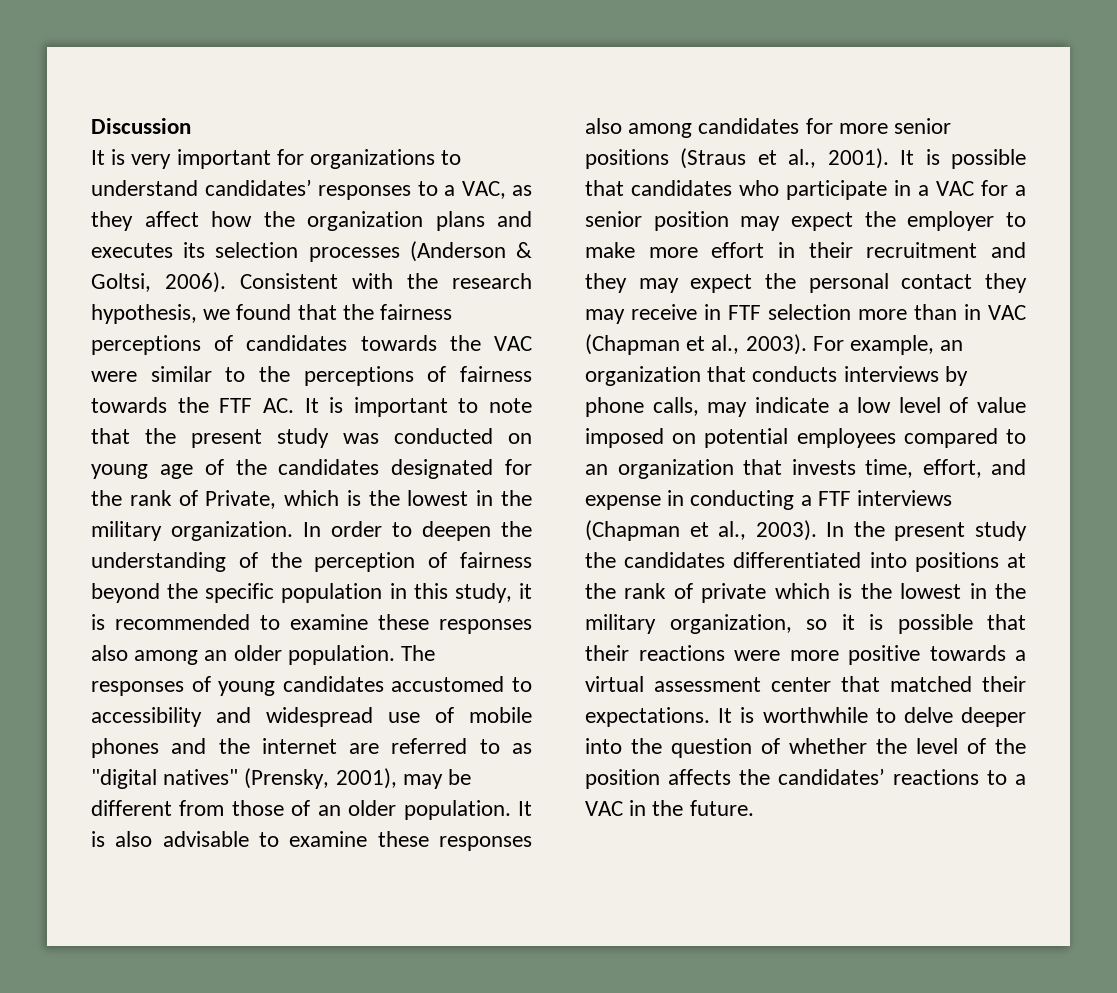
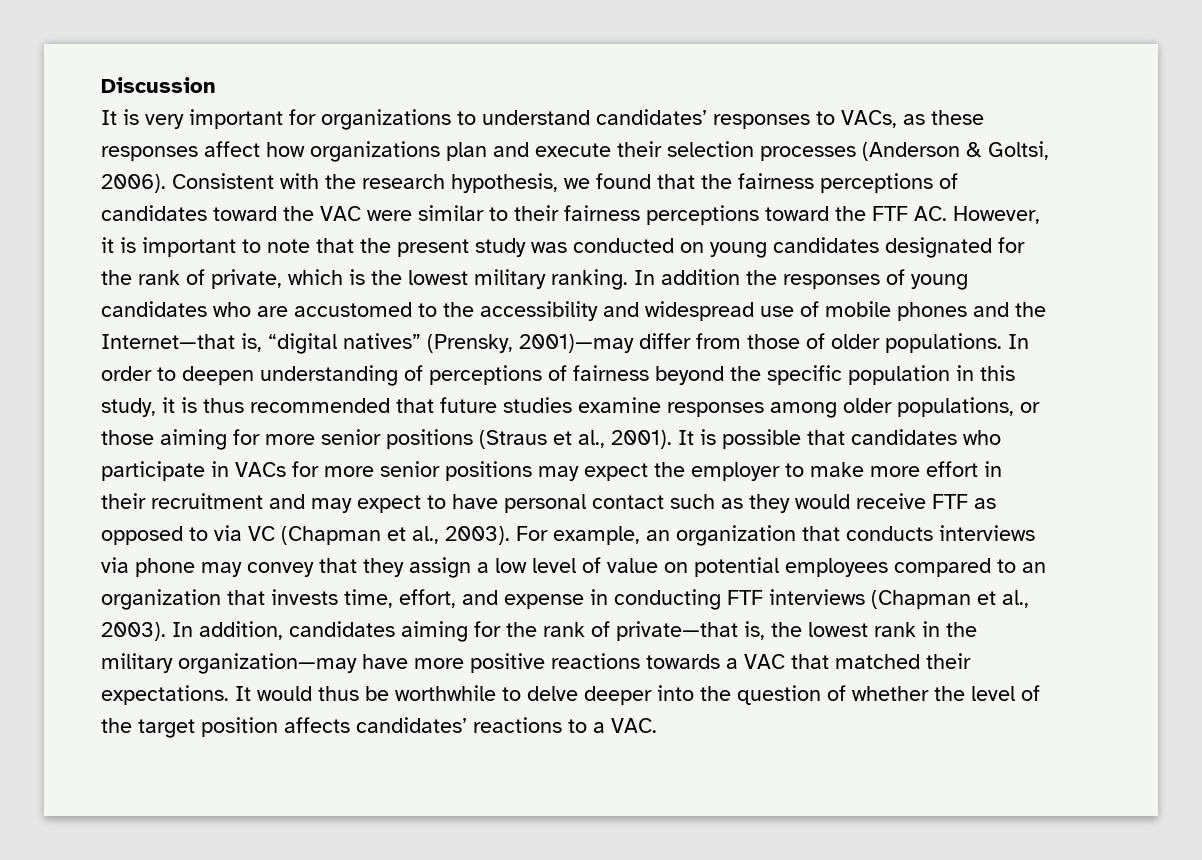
- It is very important for organizations to understand candidates’ responses to a VAC, as they affect how the organization plans and executes its selection processes (Anderson & Goltsi, 2006).
+ It is very important for organizations to understand candidates’ responses to VACs, as these responses affect how organizations plan and execute their selection processes (Anderson & Goltsi, 2006).
- Consistent with the research hypothesis, we found that the fairness perceptions of candidates towards the VAC were similar to the perceptions of fairness towards the FTF AC. It is important to note that the present study was conducted on young age of the candidates designated for the rank of Private, which is the lowest in the military organization.
+ Consistent with the research hypothesis, we found that the fairness perceptions of candidates toward the VAC were similar to their fairness perceptions toward the FTF AC. However, it is important to note that the present study was conducted on young candidates designated for the rank of private, which is the lowest military ranking. In addition the responses of young candidates who are accustomed to the accessibility and widespread use of mobile phones and the Internet—that is, “digital natives” (Prensky, 2001)—may differ from those of older populations.
- In order to deepen the understanding of the perception of fairness beyond the specific population in this study, it is recommended to examine these responses also among an older population. The responses of young candidates accustomed to accessibility and widespread use of mobile phones and the internet are referred to as "digital natives" (Prensky, 2001), may be different from those of an older population. It is also advisable to examine these responses also among candidates for more senior positions (Straus et al., 2001).
+ In order to deepen understanding of perceptions of fairness beyond the specific population in this study, it is thus recommended that future studies examine responses among older populations, or those aiming for more senior positions (Straus et al., 2001).
- It is possible that candidates who participate in a VAC for a senior position may expect the employer to make more effort in their recruitment and they may expect the personal contact they may receive in FTF selection more than in VAC (Chapman et al., 2003).
+ It is possible that candidates who participate in VACs for more senior positions may expect the employer to make more effort in their recruitment and may expect to have personal contact such as they would receive FTF as opposed to via VC (Chapman et al., 2003).
- For example, an organization that conducts interviews by phone calls, may indicate a low level of value imposed on potential employees compared to an organization that invests time, effort, and expense in conducting a FTF interviews (Chapman et al., 2003).
+ For example, an organization that conducts interviews via phone may convey that they assign a low level of value on potential employees compared to an organization that invests time, effort, and expense in conducting FTF interviews (Chapman et al., 2003).
- In the present study the candidates differentiated into positions at the rank of private which is the lowest in the military organization, so it is possible that their reactions were more positive towards a virtual assessment center that matched their expectations.
+ In addition, candidates aiming for the rank of private—that is, the lowest rank in the military organization—may have more positive reactions towards a VAC that matched their expectations.
- It is worthwhile to delve deeper into the question of whether the level of the position affects the candidates’ reactions to a VAC in the future.
+ It would thus be worthwhile to delve deeper into the question of whether the level of the target position affects candidates’ reactions to a VAC.

